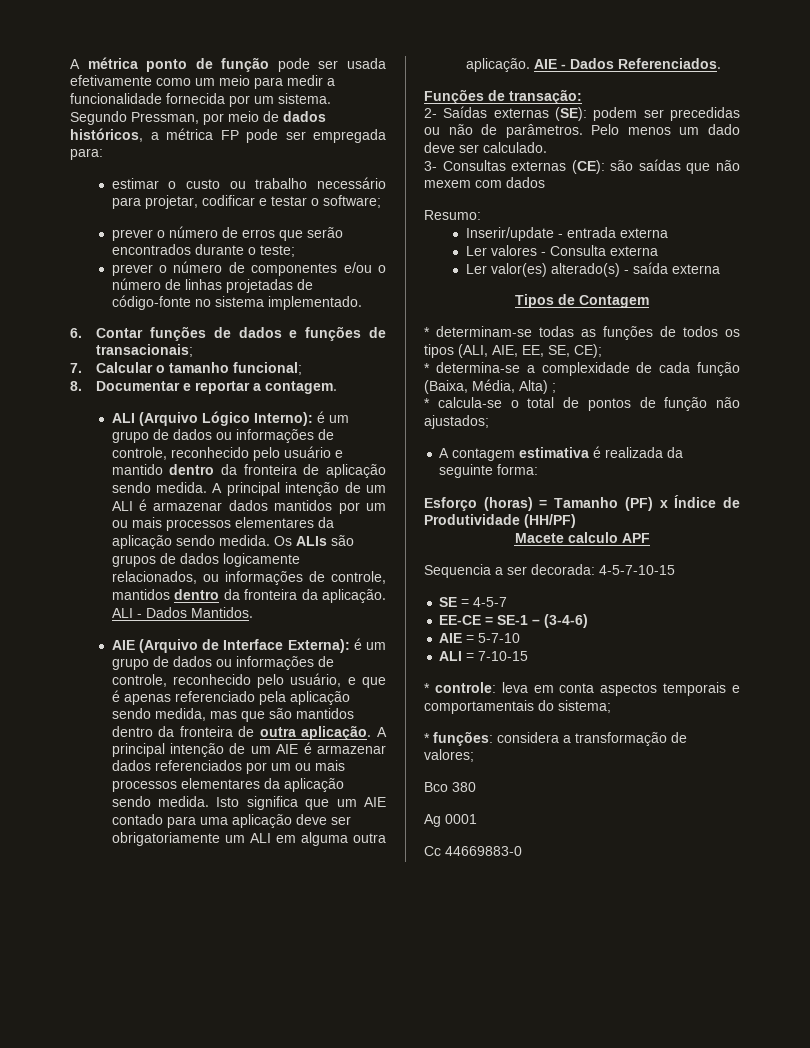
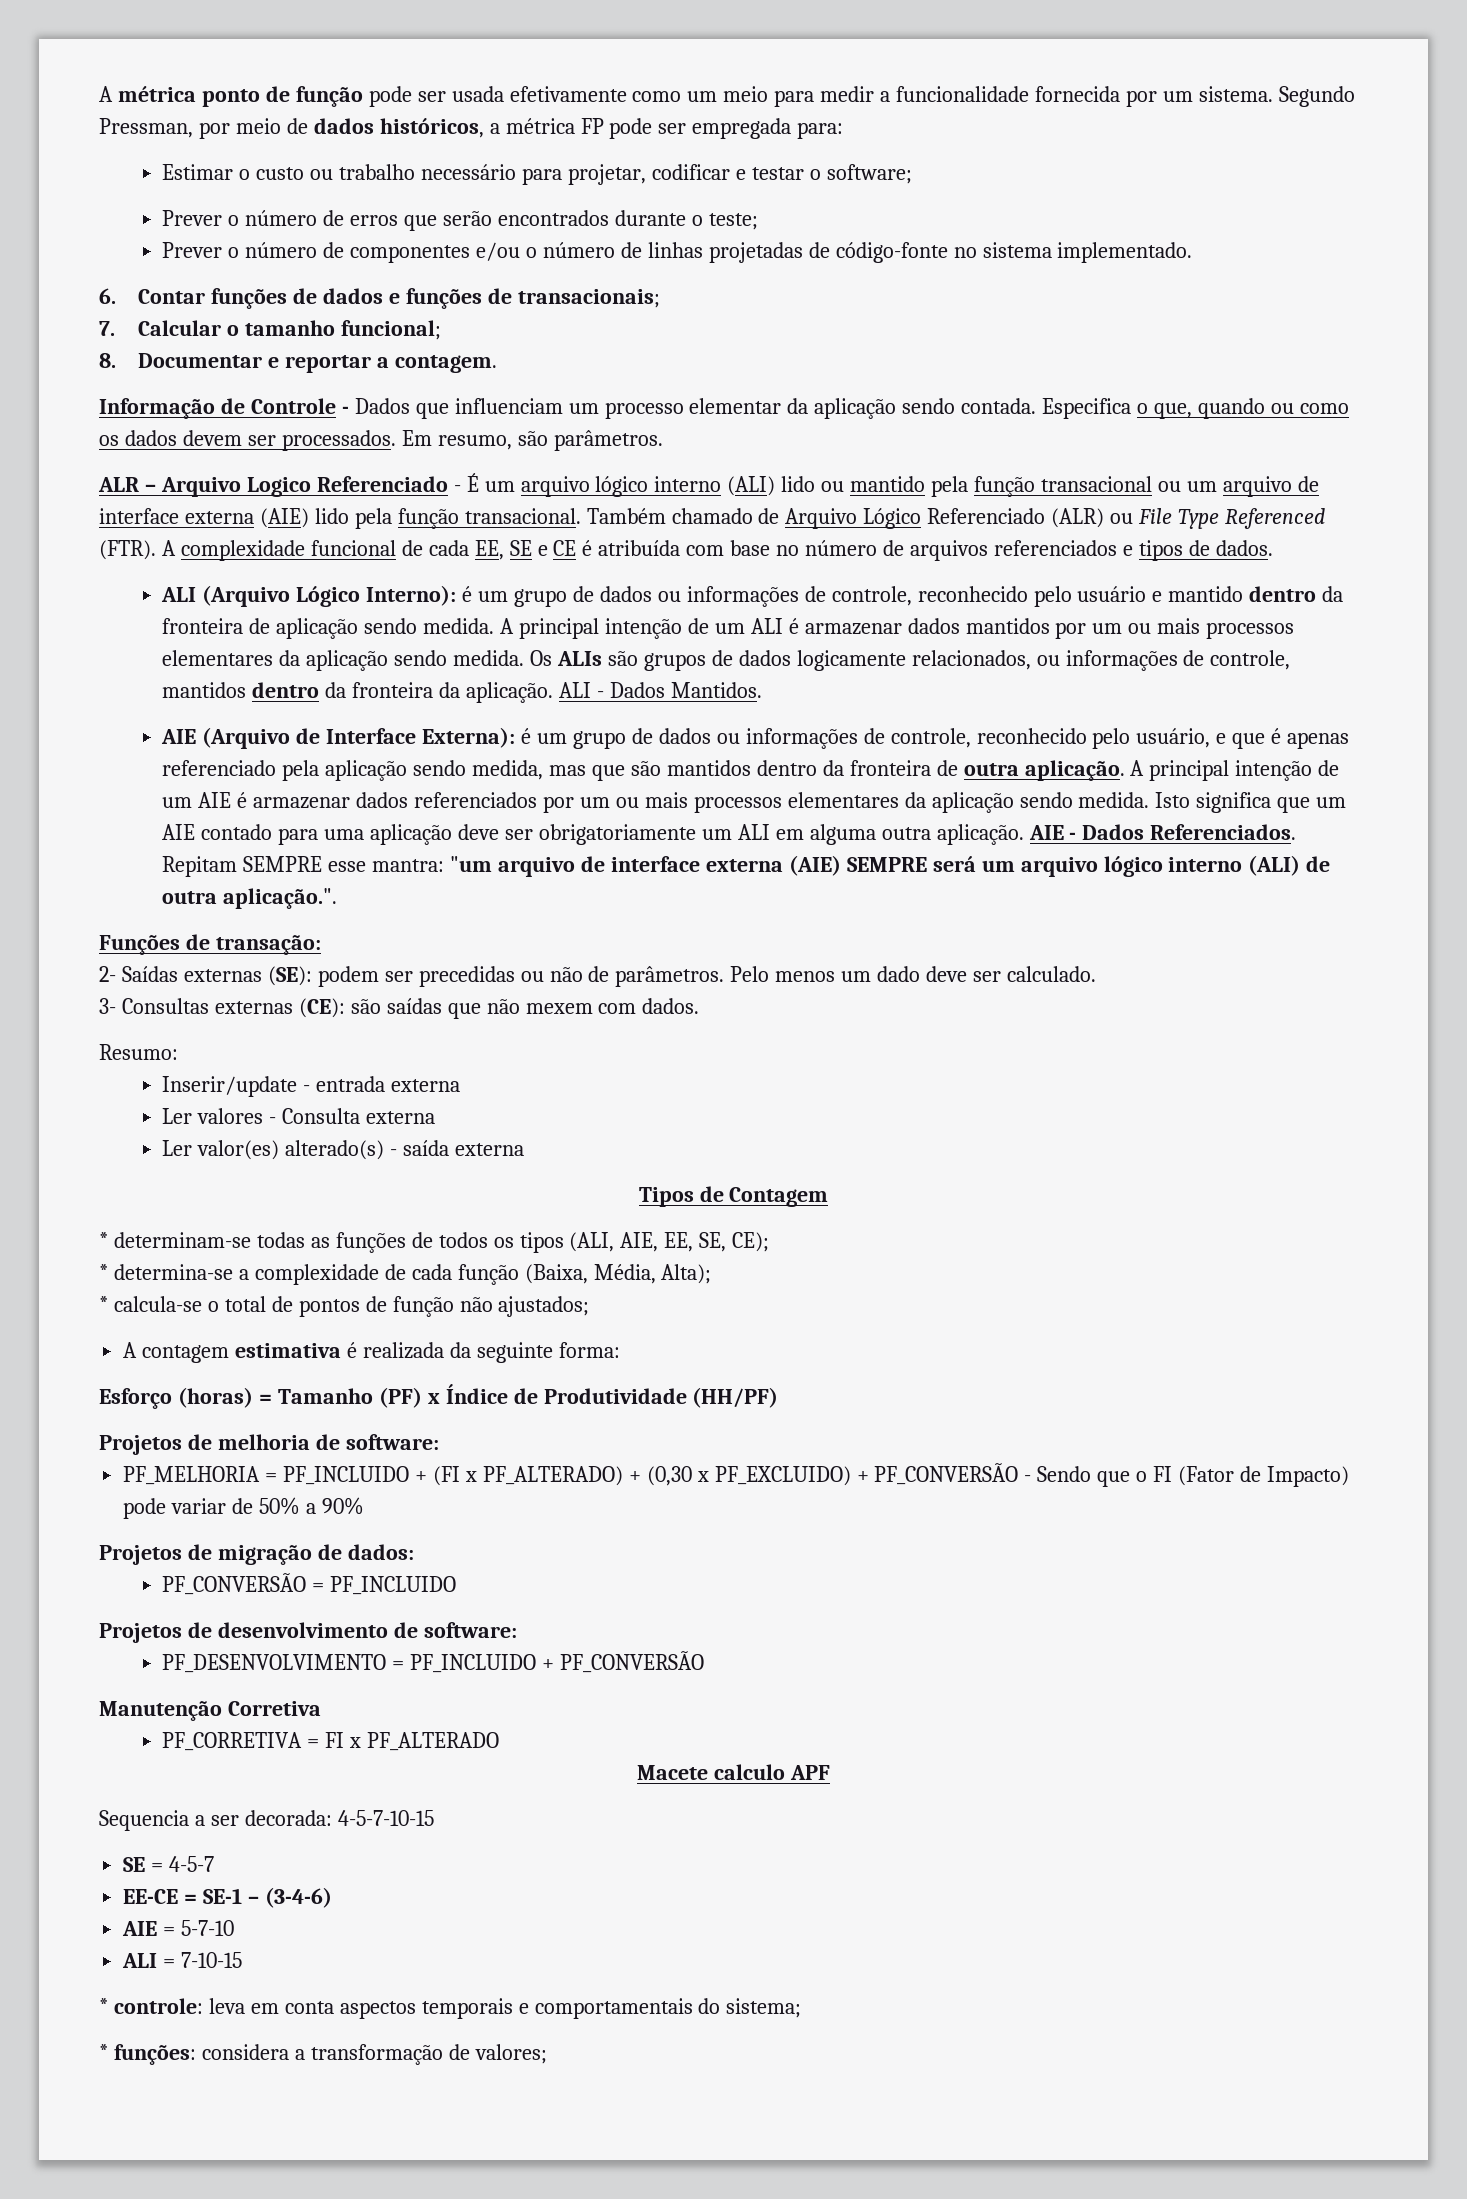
- estimar o custo ou trabalho necessário para projetar, codificar e testar o software;
+ Estimar o custo ou trabalho necessário para projetar, codificar e testar o software;
- prever o número de erros que serão encontrados durante o teste;
+ Prever o número de erros que serão encontrados durante o teste;
- prever o número de componentes e/ou o número de linhas projetadas de código-fonte no sistema implementado.
+ Prever o número de componentes e/ou o número de linhas projetadas de código-fonte no sistema implementado.
+ Informação de Controle - Dados que influenciam um processo elementar da aplicação sendo contada. Especifica o que, quando ou como os dados devem ser processados. Em resumo, são parâmetros.
+ ALR – Arquivo Logico Referenciado - É um arquivo lógico interno (ALI) lido ou mantido pela função transacional ou um arquivo de interface externa (AIE) lido pela função transacional. Também chamado de Arquivo Lógico Referenciado (ALR) ou File Type Referenced (FTR). A complexidade funcional de cada EE, SE e CE é atribuída com base no número de arquivos referenciados e tipos de dados.
+ Repitam SEMPRE esse mantra: "um arquivo de interface externa (AIE) SEMPRE será um arquivo lógico interno (ALI) de outra aplicação.".
- 3- Consultas externas (CE): são saídas que não mexem com dados
+ 3- Consultas externas (CE): são saídas que não mexem com dados.
- * determina-se a complexidade de cada função (Baixa, Média, Alta) ;
+ * determina-se a complexidade de cada função (Baixa, Média, Alta);
+ Projetos de melhoria de software:
+ PF_MELHORIA = PF_INCLUIDO + (FI x PF_ALTERADO) + (0,30 x PF_EXCLUIDO) + PF_CONVERSÃO - Sendo que o FI (Fator de Impacto) pode variar de 50% a 90%
+ Projetos de migração de dados:
+ PF_CONVERSÃO = PF_INCLUIDO
+ Projetos de desenvolvimento de software:
+ PF_DESENVOLVIMENTO = PF_INCLUIDO + PF_CONVERSÃO
+ Manutenção Corretiva
+ PF_CORRETIVA = FI x PF_ALTERADO
- Bco 380
- Ag 0001
- Cc 44669883-0

